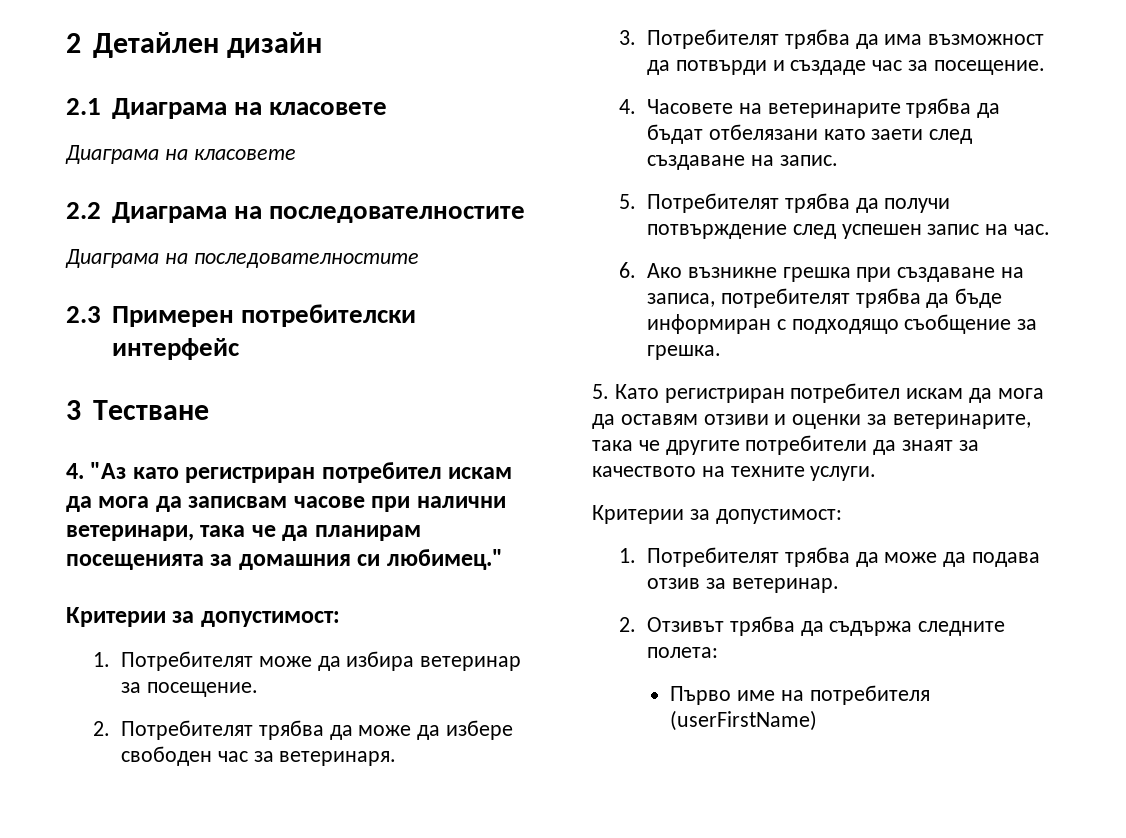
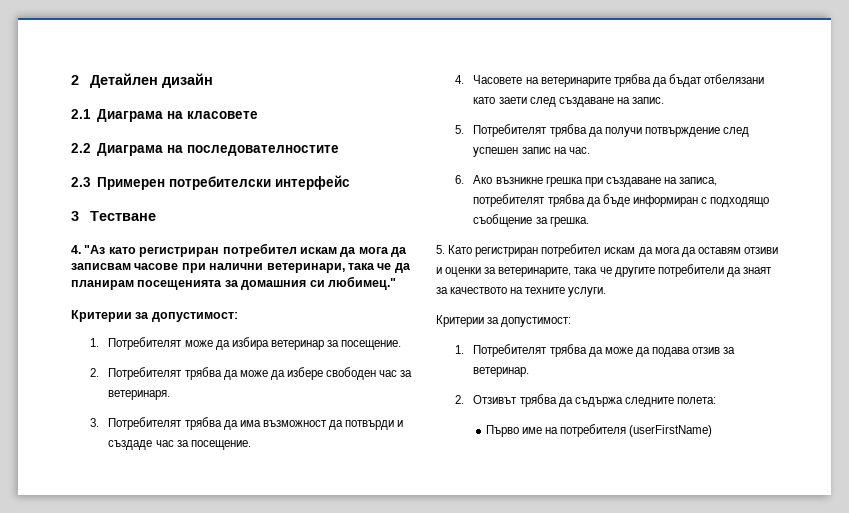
  2.1 Диаграма на класовете
- Диаграма на класовете
  2.2 Диаграма на последователностите
- Диаграма на последователностите

